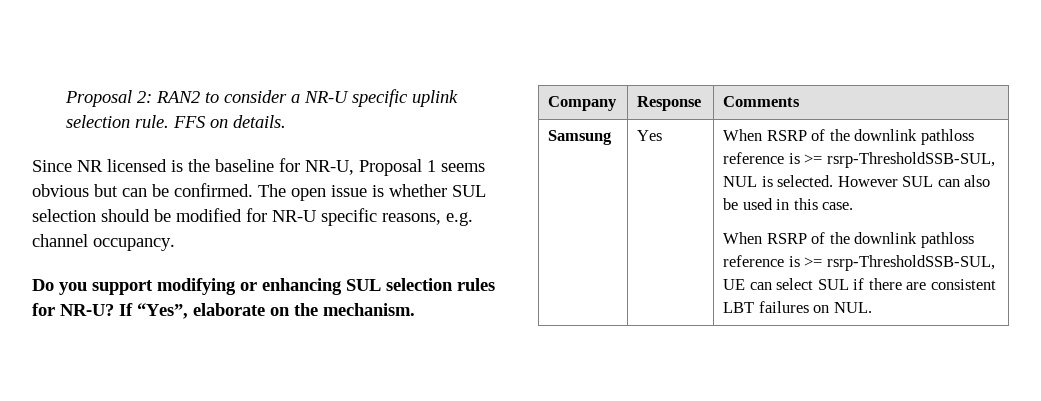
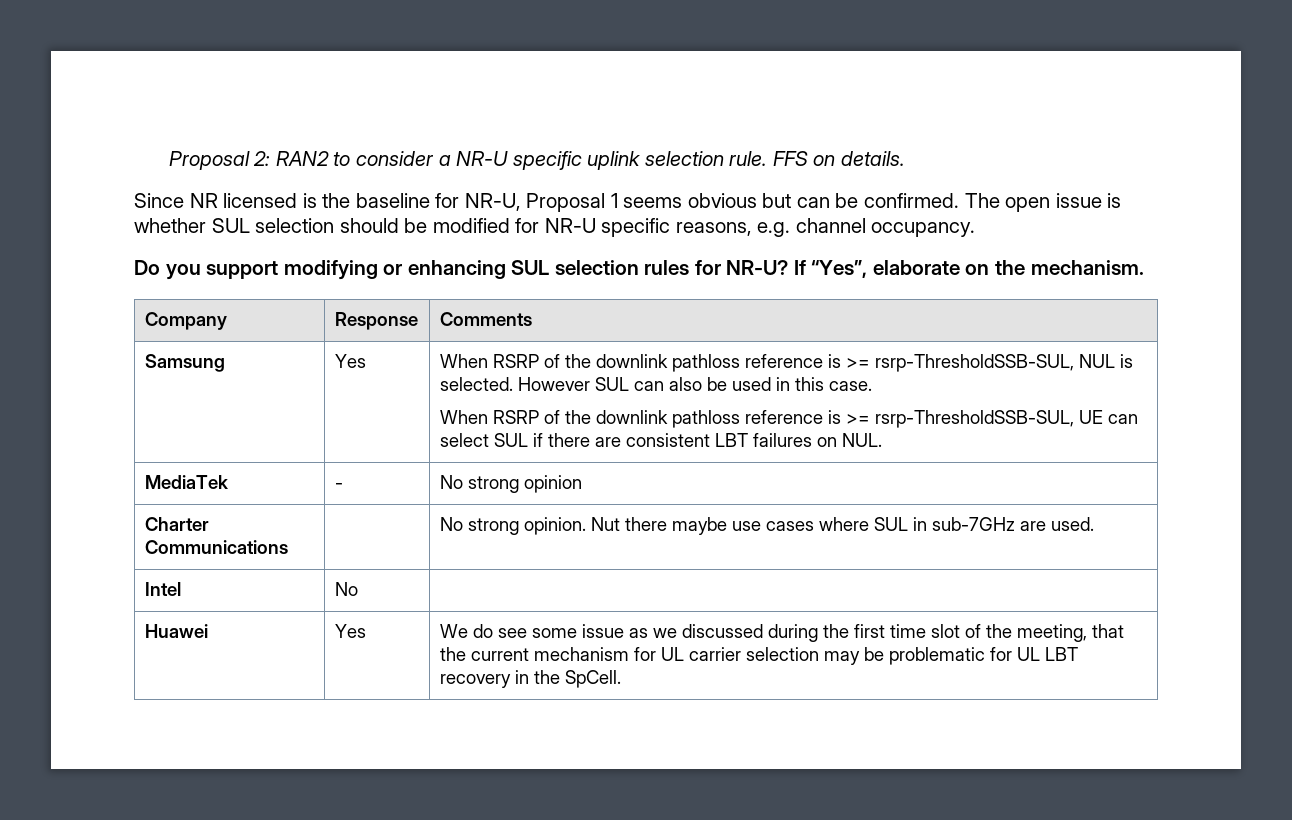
+ MediaTek | - | No strong opinion
+ Charter Communications | | No strong opinion. Nut there maybe use cases where SUL in sub-7GHz are used.
+ Intel | No |
+ Huawei | Yes | We do see some issue as we discussed during the first time slot of the meeting, that the current mechanism for UL carrier selection may be problematic for UL LBT recovery in the SpCell.

